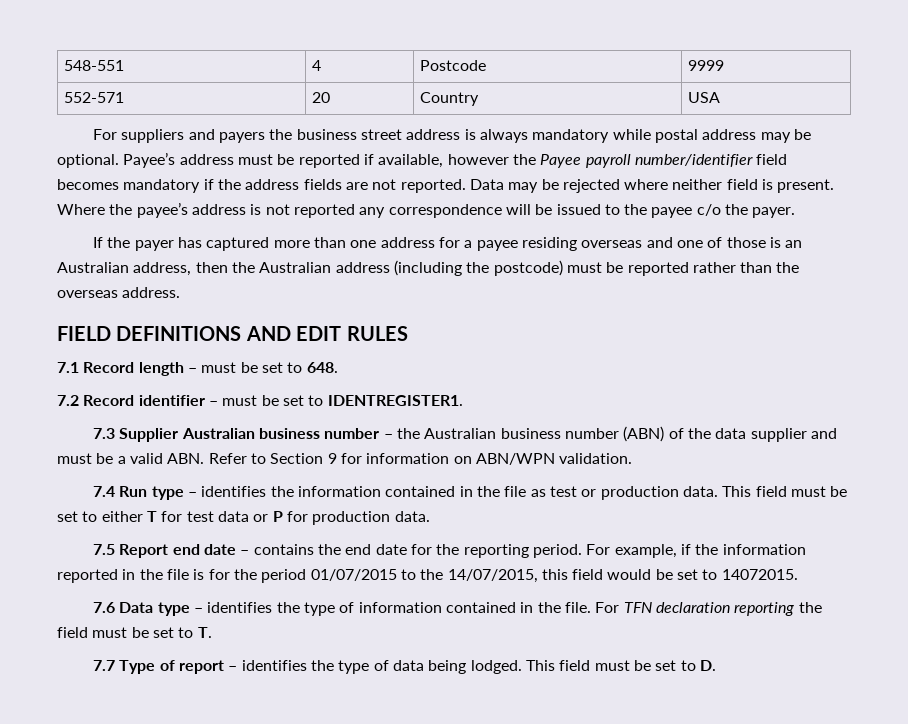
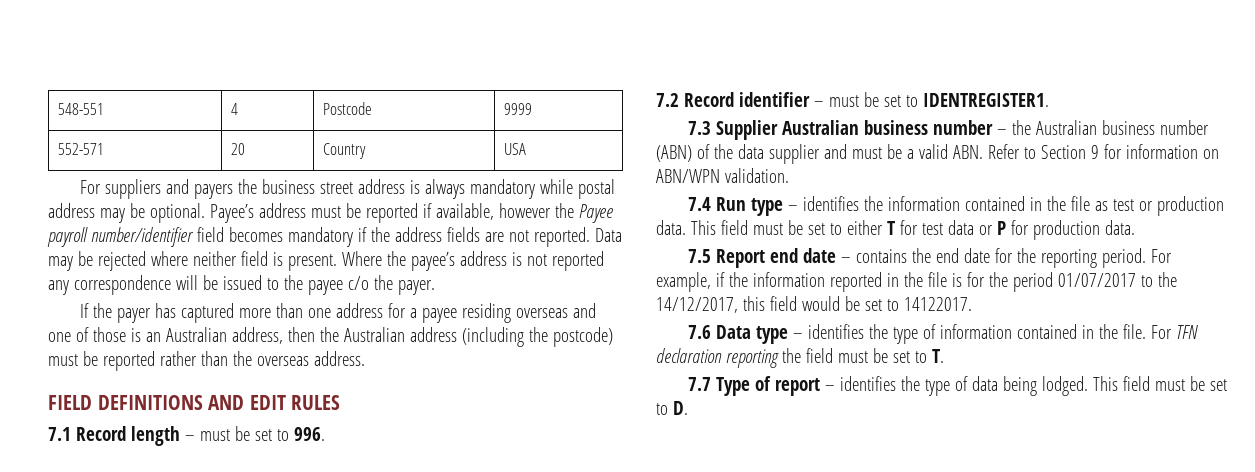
- 7.1 Record length – must be set to 648.
+ 7.1 Record length – must be set to 996.
- For example, if the information reported in the file is for the period 01/07/2015 to the 14/07/2015, this field would be set to 14072015.
+ For example, if the information reported in the file is for the period 01/07/2017 to the 14/12/2017, this field would be set to 14122017.

